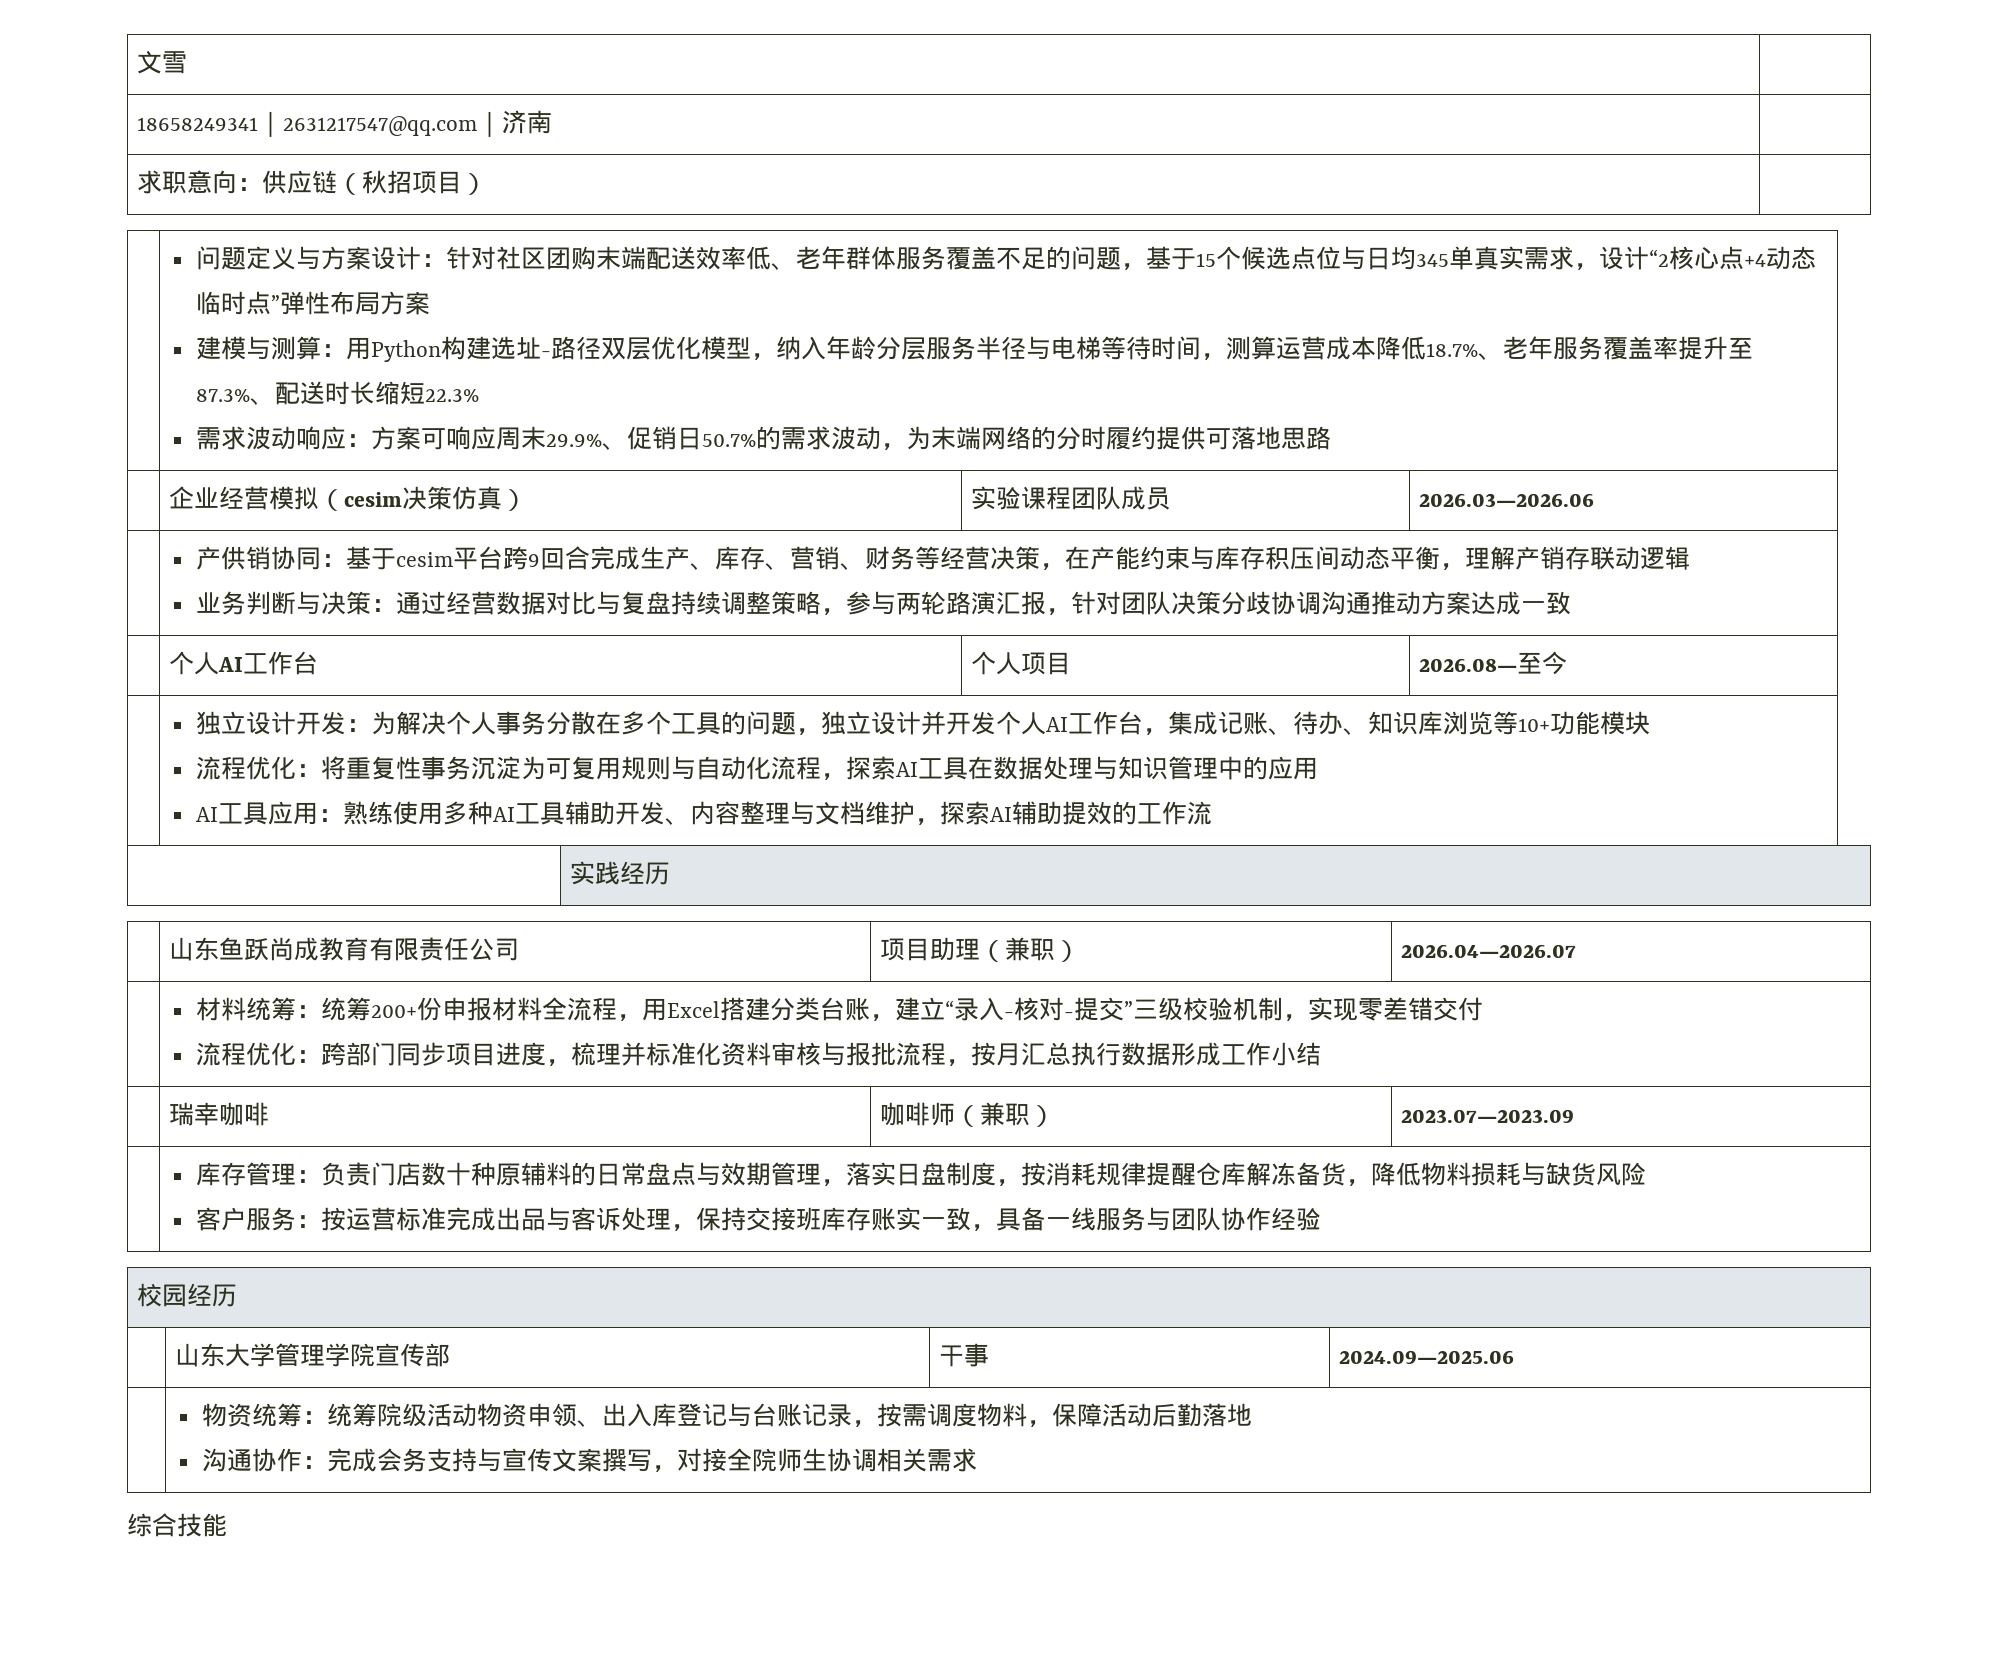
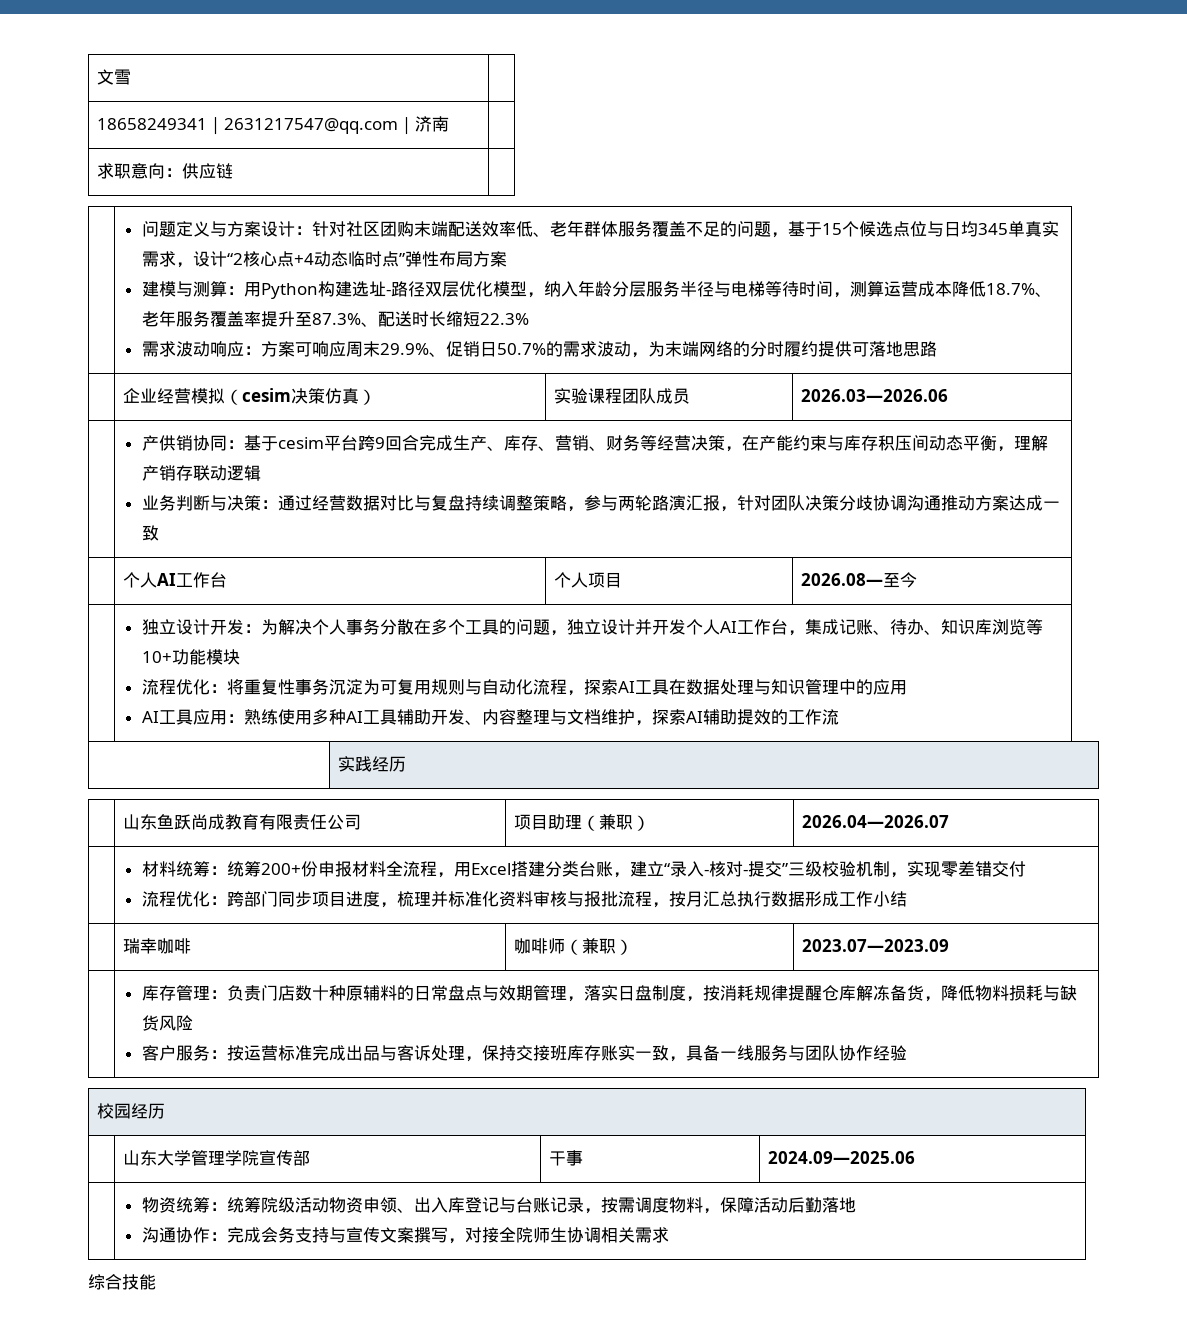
- 求职意向：供应链（秋招项目） |
+ 求职意向：供应链 |

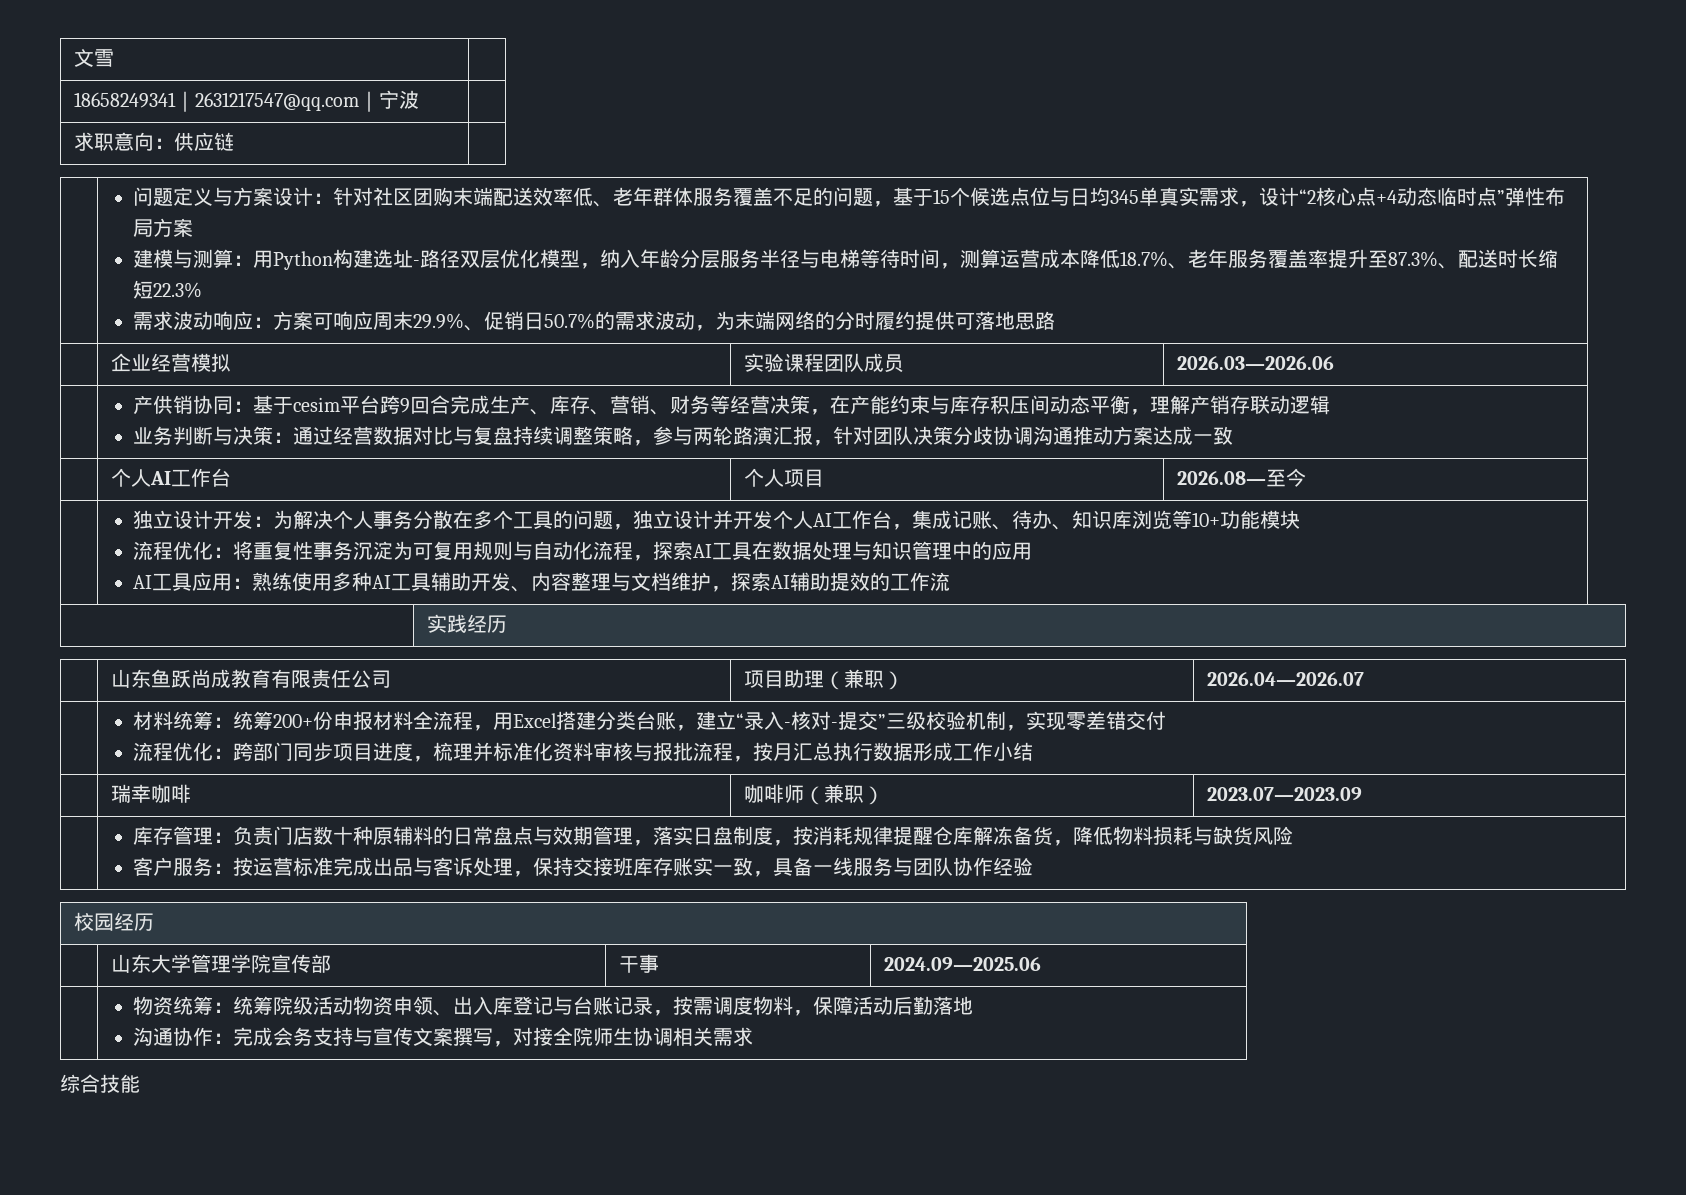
- 18658249341｜2631217547@qq.com｜济南 |
+ 18658249341｜2631217547@qq.com｜宁波 |
- | 企业经营模拟（cesim决策仿真） | 实验课程团队成员 | 2026.03—2026.06
+ | 企业经营模拟 | 实验课程团队成员 | 2026.03—2026.06

